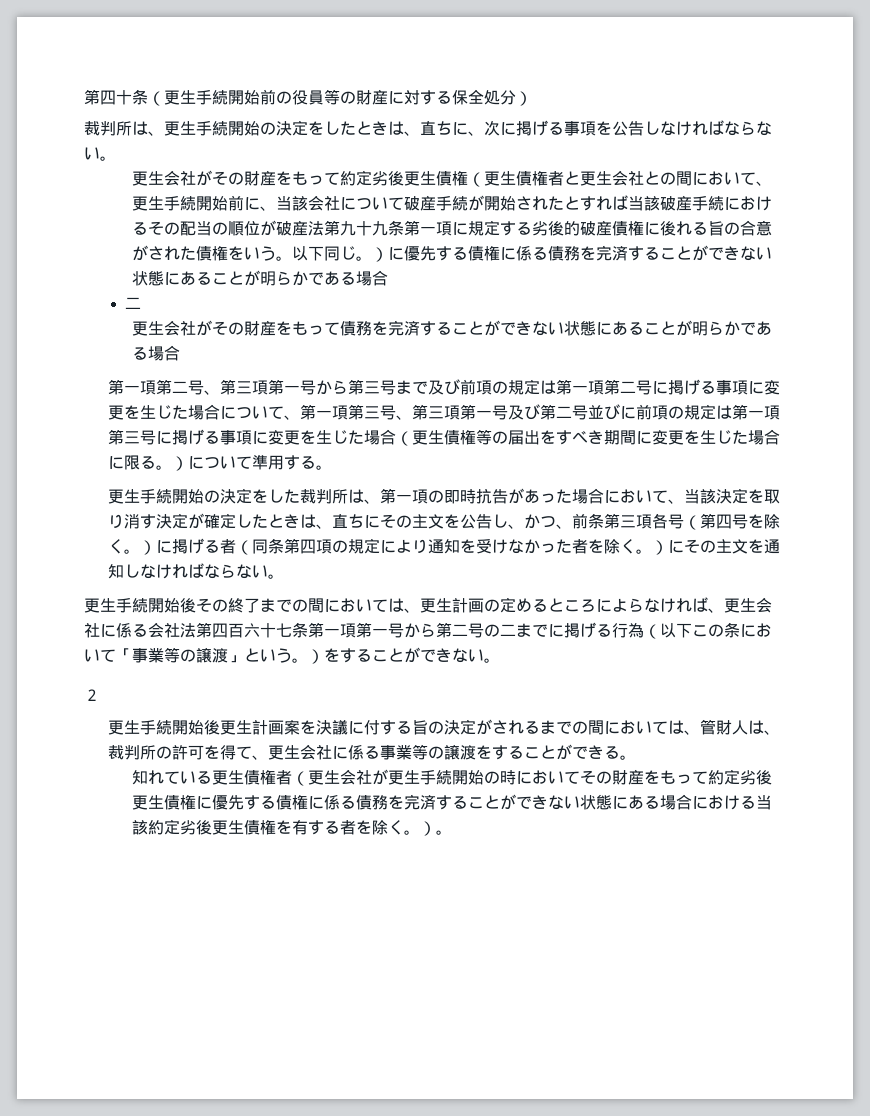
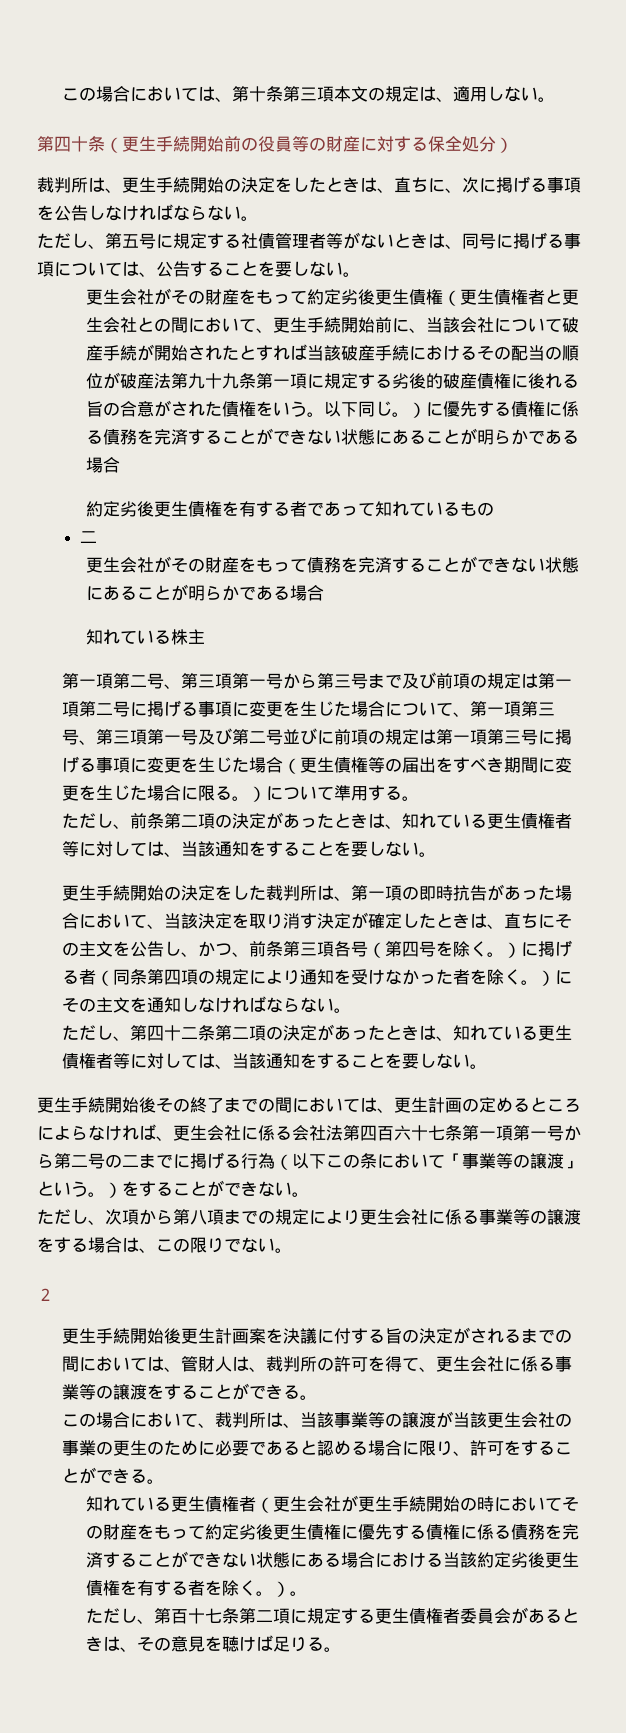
+ この場合においては、第十条第三項本文の規定は、適用しない。
+ ただし、第五号に規定する社債管理者等がないときは、同号に掲げる事項については、公告することを要しない。
+ 約定劣後更生債権を有する者であって知れているもの
+ 知れている株主
+ ただし、前条第二項の決定があったときは、知れている更生債権者等に対しては、当該通知をすることを要しない。
+ ただし、第四十二条第二項の決定があったときは、知れている更生債権者等に対しては、当該通知をすることを要しない。
+ ただし、次項から第八項までの規定により更生会社に係る事業等の譲渡をする場合は、この限りでない。
+ この場合において、裁判所は、当該事業等の譲渡が当該更生会社の事業の更生のために必要であると認める場合に限り、許可をすることができる。
+ ただし、第百十七条第二項に規定する更生債権者委員会があるときは、その意見を聴けば足りる。

